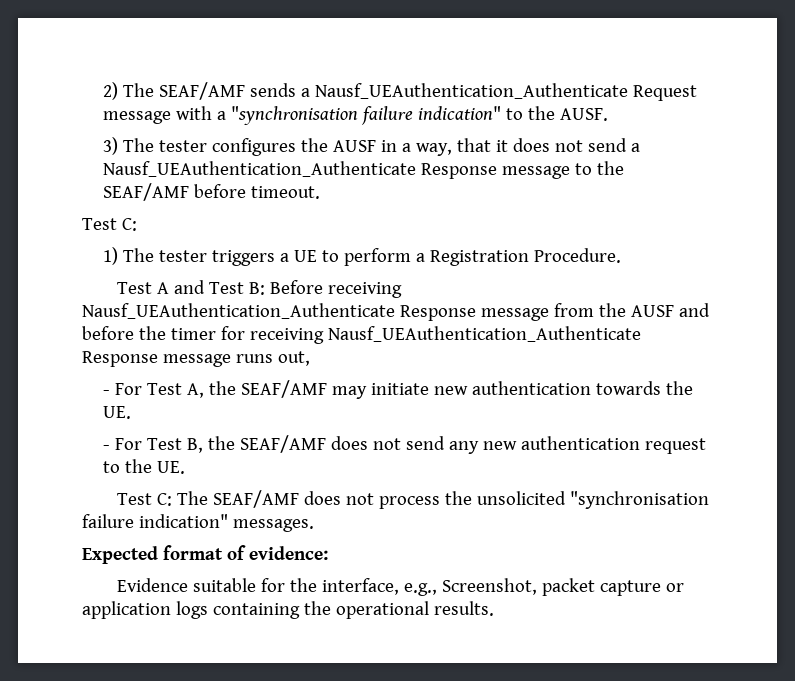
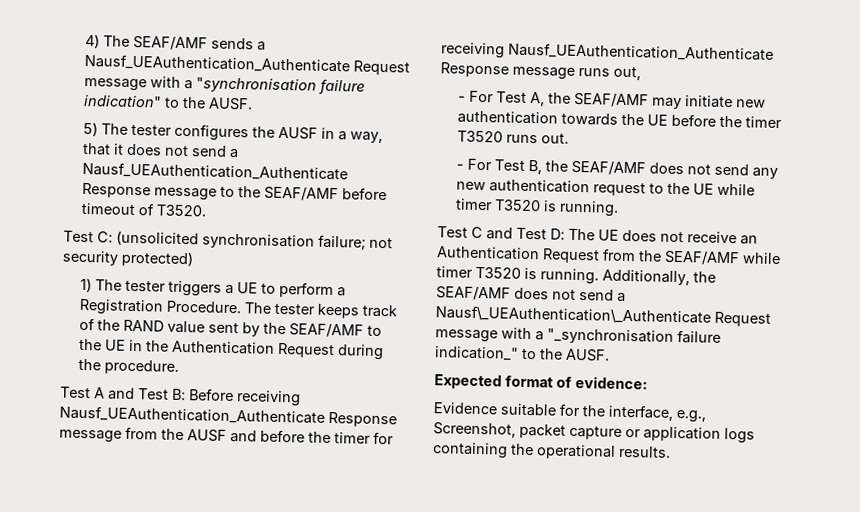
- 2) The SEAF/AMF sends a Nausf_UEAuthentication_Authenticate Request message with a "synchronisation failure indication" to the AUSF.
+ 4) The SEAF/AMF sends a Nausf_UEAuthentication_Authenticate Request message with a "synchronisation failure indication" to the AUSF.
- 3) The tester configures the AUSF in a way, that it does not send a Nausf_UEAuthentication_Authenticate Response message to the SEAF/AMF before timeout.
- Test C:
+ 5) The tester configures the AUSF in a way, that it does not send a Nausf_UEAuthentication_Authenticate Response message to the SEAF/AMF before timeout of T3520.
+ Test C: (unsolicited synchronisation failure; not security protected)
+ The tester keeps track of the RAND value sent by the SEAF/AMF to the UE in the Authentication Request during the procedure.
- - For Test A, the SEAF/AMF may initiate new authentication towards the UE.
+ - For Test A, the SEAF/AMF may initiate new authentication towards the UE before the timer T3520 runs out.
- - For Test B, the SEAF/AMF does not send any new authentication request to the UE.
- Test C: The SEAF/AMF does not process the unsolicited "synchronisation failure indication" messages.
+ - For Test B, the SEAF/AMF does not send any new authentication request to the UE while timer T3520 is running.
+ Test C and Test D: The UE does not receive an Authentication Request from the SEAF/AMF while timer T3520 is running. Additionally, the SEAF/AMF does not send a Nausf\_UEAuthentication\_Authenticate Request message with a "_synchronisation failure indication_" to the AUSF.

